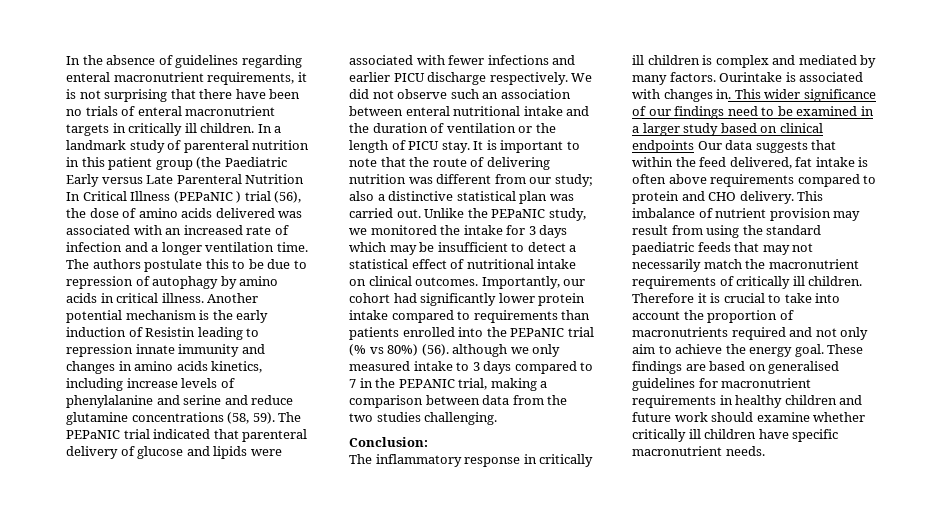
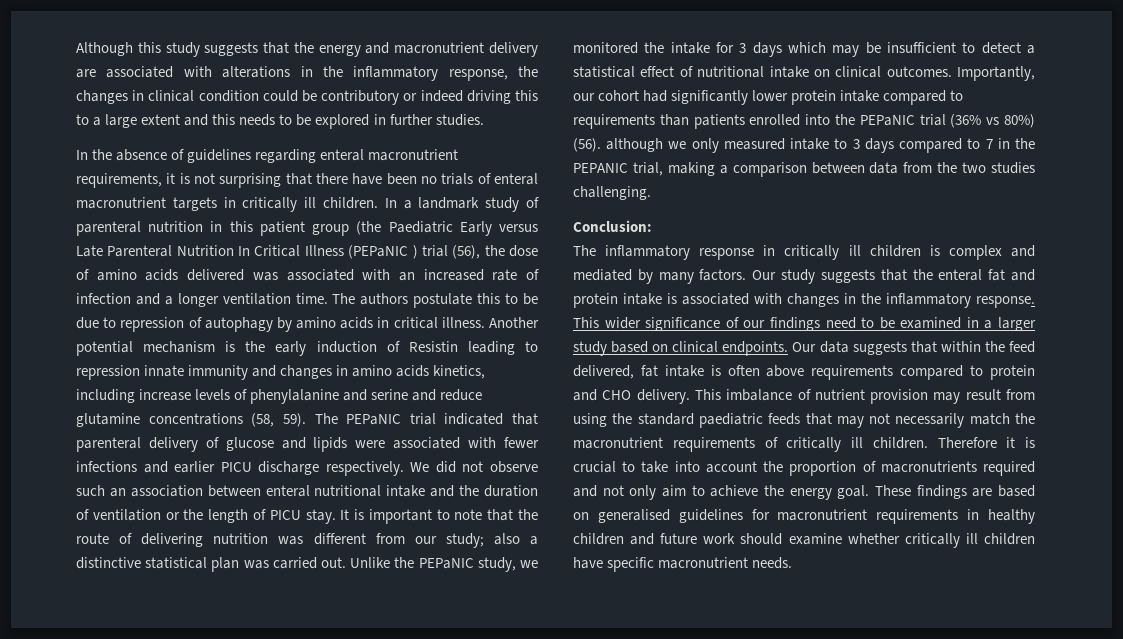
+ Although this study suggests that the energy and macronutrient delivery are associated with alterations in the inflammatory response, the changes in clinical condition could be contributory or indeed driving this to a large extent and this needs to be explored in further studies.
- Importantly, our cohort had significantly lower protein intake compared to requirements than patients enrolled into the PEPaNIC trial (% vs 80%) (56). although we only measured intake to 3 days compared to 7 in the PEPANIC trial, making a comparison between data from the two studies challenging.
+ Importantly, our cohort had significantly lower protein intake compared to requirements than patients enrolled into the PEPaNIC trial (36% vs 80%) (56). although we only measured intake to 3 days compared to 7 in the PEPANIC trial, making a comparison between data from the two studies challenging.
- Ourintake is associated with changes in.
+ Our study suggests that the enteral fat and protein intake is associated with changes in the inflammatory response.
- This wider significance of our findings need to be examined in a larger study based on clinical endpoints Our data suggests that within the feed delivered, fat intake is often above requirements compared to protein and CHO delivery.
+ This wider significance of our findings need to be examined in a larger study based on clinical endpoints. Our data suggests that within the feed delivered, fat intake is often above requirements compared to protein and CHO delivery.

